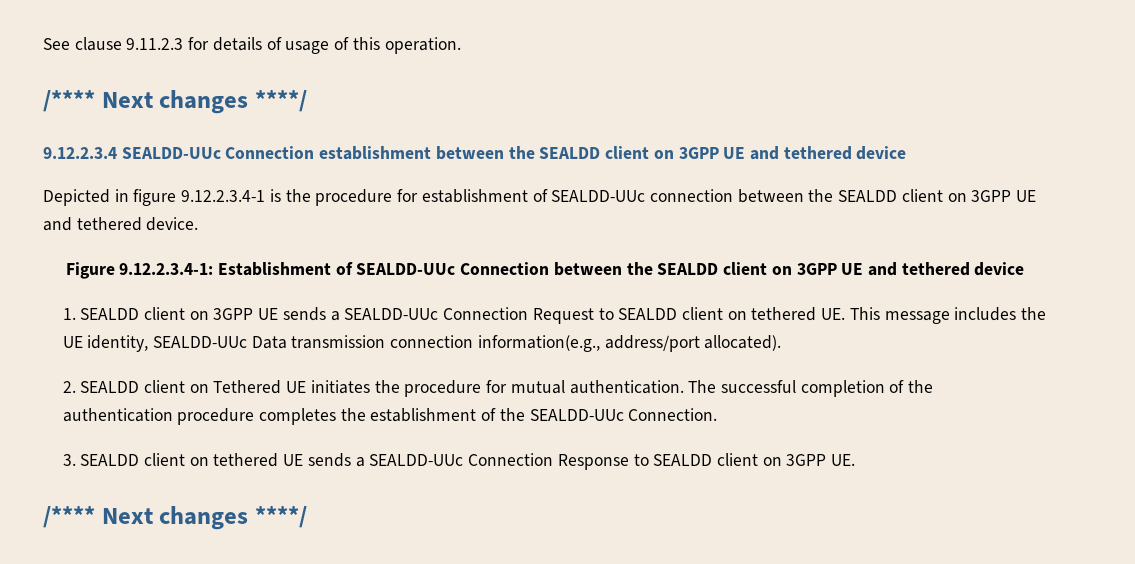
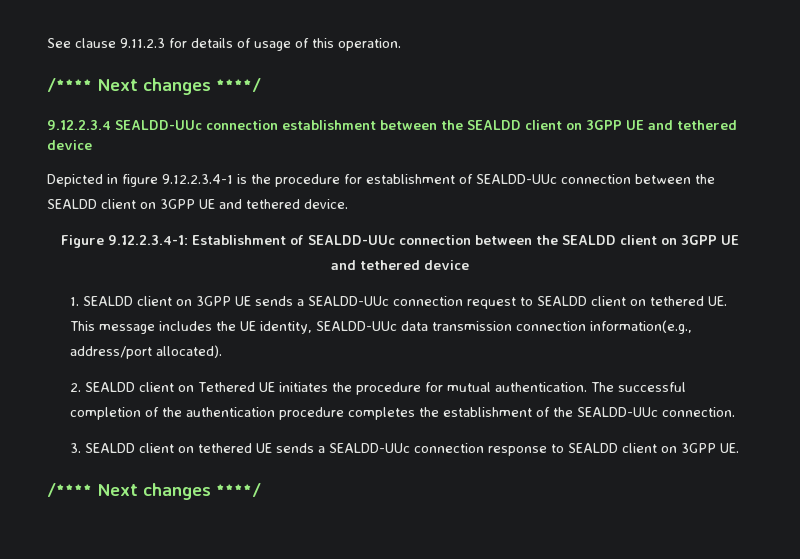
- 9.12.2.3.4 SEALDD-UUc Connection establishment between the SEALDD client on 3GPP UE and tethered device
+ 9.12.2.3.4 SEALDD-UUc connection establishment between the SEALDD client on 3GPP UE and tethered device
- Figure 9.12.2.3.4-1: Establishment of SEALDD-UUc Connection between the SEALDD client on 3GPP UE and tethered device
+ Figure 9.12.2.3.4-1: Establishment of SEALDD-UUc connection between the SEALDD client on 3GPP UE and tethered device
- 1. SEALDD client on 3GPP UE sends a SEALDD-UUc Connection Request to SEALDD client on tethered UE. This message includes the UE identity, SEALDD-UUc Data transmission connection information(e.g., address/port allocated).
+ 1. SEALDD client on 3GPP UE sends a SEALDD-UUc connection request to SEALDD client on tethered UE. This message includes the UE identity, SEALDD-UUc data transmission connection information(e.g., address/port allocated).
- The successful completion of the authentication procedure completes the establishment of the SEALDD-UUc Connection.
+ The successful completion of the authentication procedure completes the establishment of the SEALDD-UUc connection.
- 3. SEALDD client on tethered UE sends a SEALDD-UUc Connection Response to SEALDD client on 3GPP UE.
+ 3. SEALDD client on tethered UE sends a SEALDD-UUc connection response to SEALDD client on 3GPP UE.

